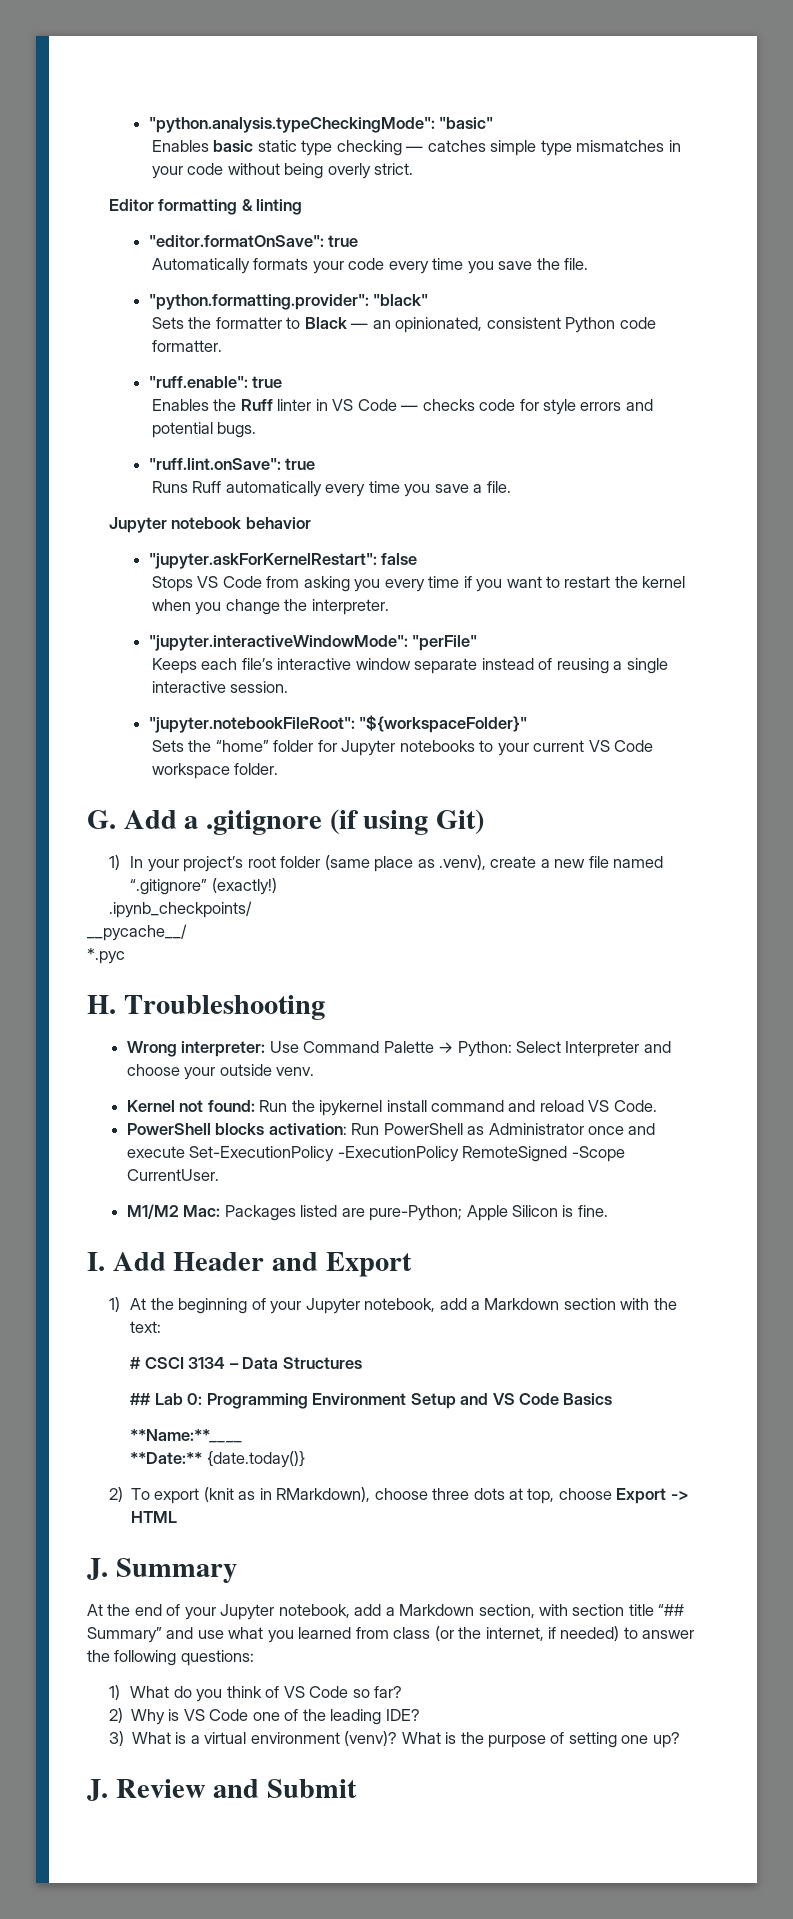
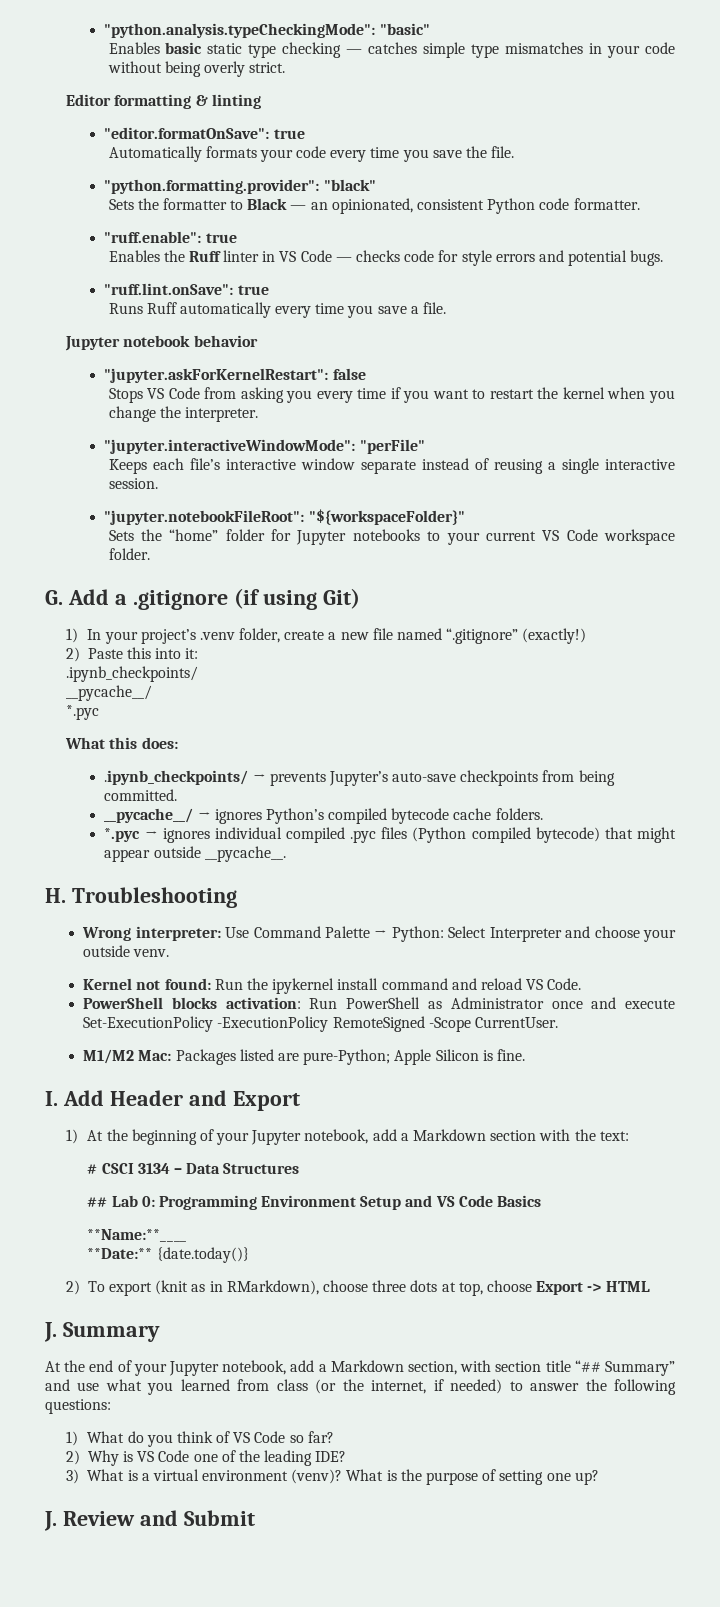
- 1) In your project’s root folder (same place as .venv), create a new file named “.gitignore” (exactly!)
+ 1) In your project’s .venv folder, create a new file named “.gitignore” (exactly!)
+ 2) Paste this into it:
  .ipynb_checkpoints/
  __pycache__/
  *.pyc
+ What this does:
+ .ipynb_checkpoints/ → prevents Jupyter’s auto-save checkpoints from being committed.
+ __pycache__/ → ignores Python’s compiled bytecode cache folders.
+ *.pyc → ignores individual compiled .pyc files (Python compiled bytecode) that might appear outside __pycache__.

